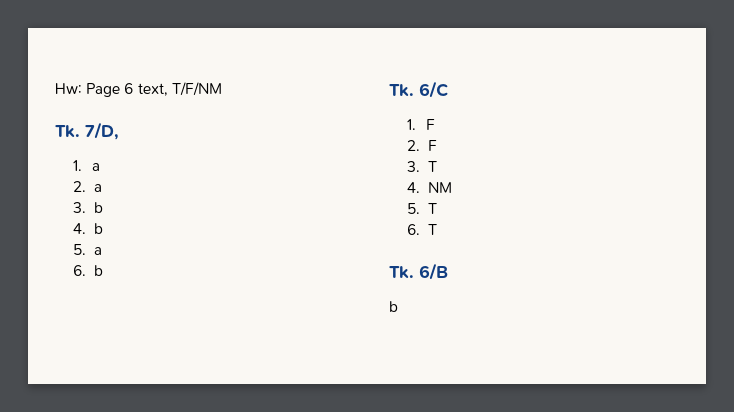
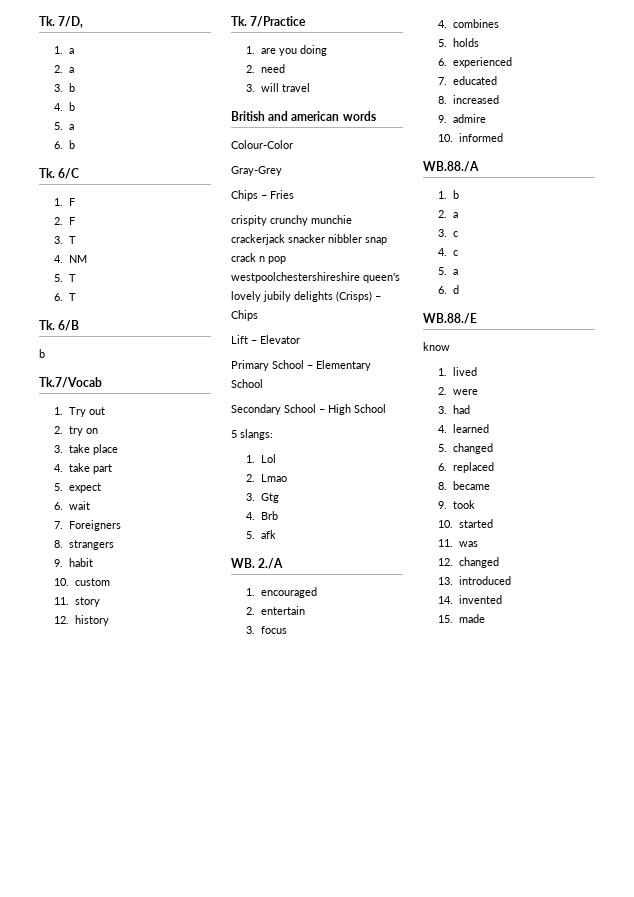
- Hw: Page 6 text, T/F/NM
+ Tk.7/Vocab
+ 1. Try out
+ 2. try on
+ 3. take place
+ 4. take part
+ 5. expect
+ 6. wait
+ 7. Foreigners
+ 8. strangers
+ 9. habit
+ 10. custom
+ 11. story
+ 12. history
+ Tk. 7/Practice
+ 1. are you doing
+ 2. need
+ 3. will travel
+ British and american words
+ Colour-Color
+ Gray-Grey
+ Chips – Fries
+ crispity crunchy munchie crackerjack snacker nibbler snap crack n pop westpoolchestershireshire queen's lovely jubily delights (Crisps) – Chips
+ Lift – Elevator
+ Primary School – Elementary School
+ Secondary School – High School
+ 5 slangs:
+ 1. Lol
+ 2. Lmao
+ 3. Gtg
+ 4. Brb
+ 5. afk
+ WB. 2./A
+ 1. encouraged
+ 2. entertain
+ 3. focus
+ 4. combines
+ 5. holds
+ 6. experienced
+ 7. educated
+ 8. increased
+ 9. admire
+ 10. informed
+ WB.88./A
+ 1. b
+ 2. a
+ 3. c
+ 4. c
+ 5. a
+ 6. d
+ WB.88./E
+ know
+ 1. lived
+ 2. were
+ 3. had
+ 4. learned
+ 5. changed
+ 6. replaced
+ 8. became
+ 9. took
+ 10. started
+ 11. was
+ 12. changed
+ 13. introduced
+ 14. invented
+ 15. made

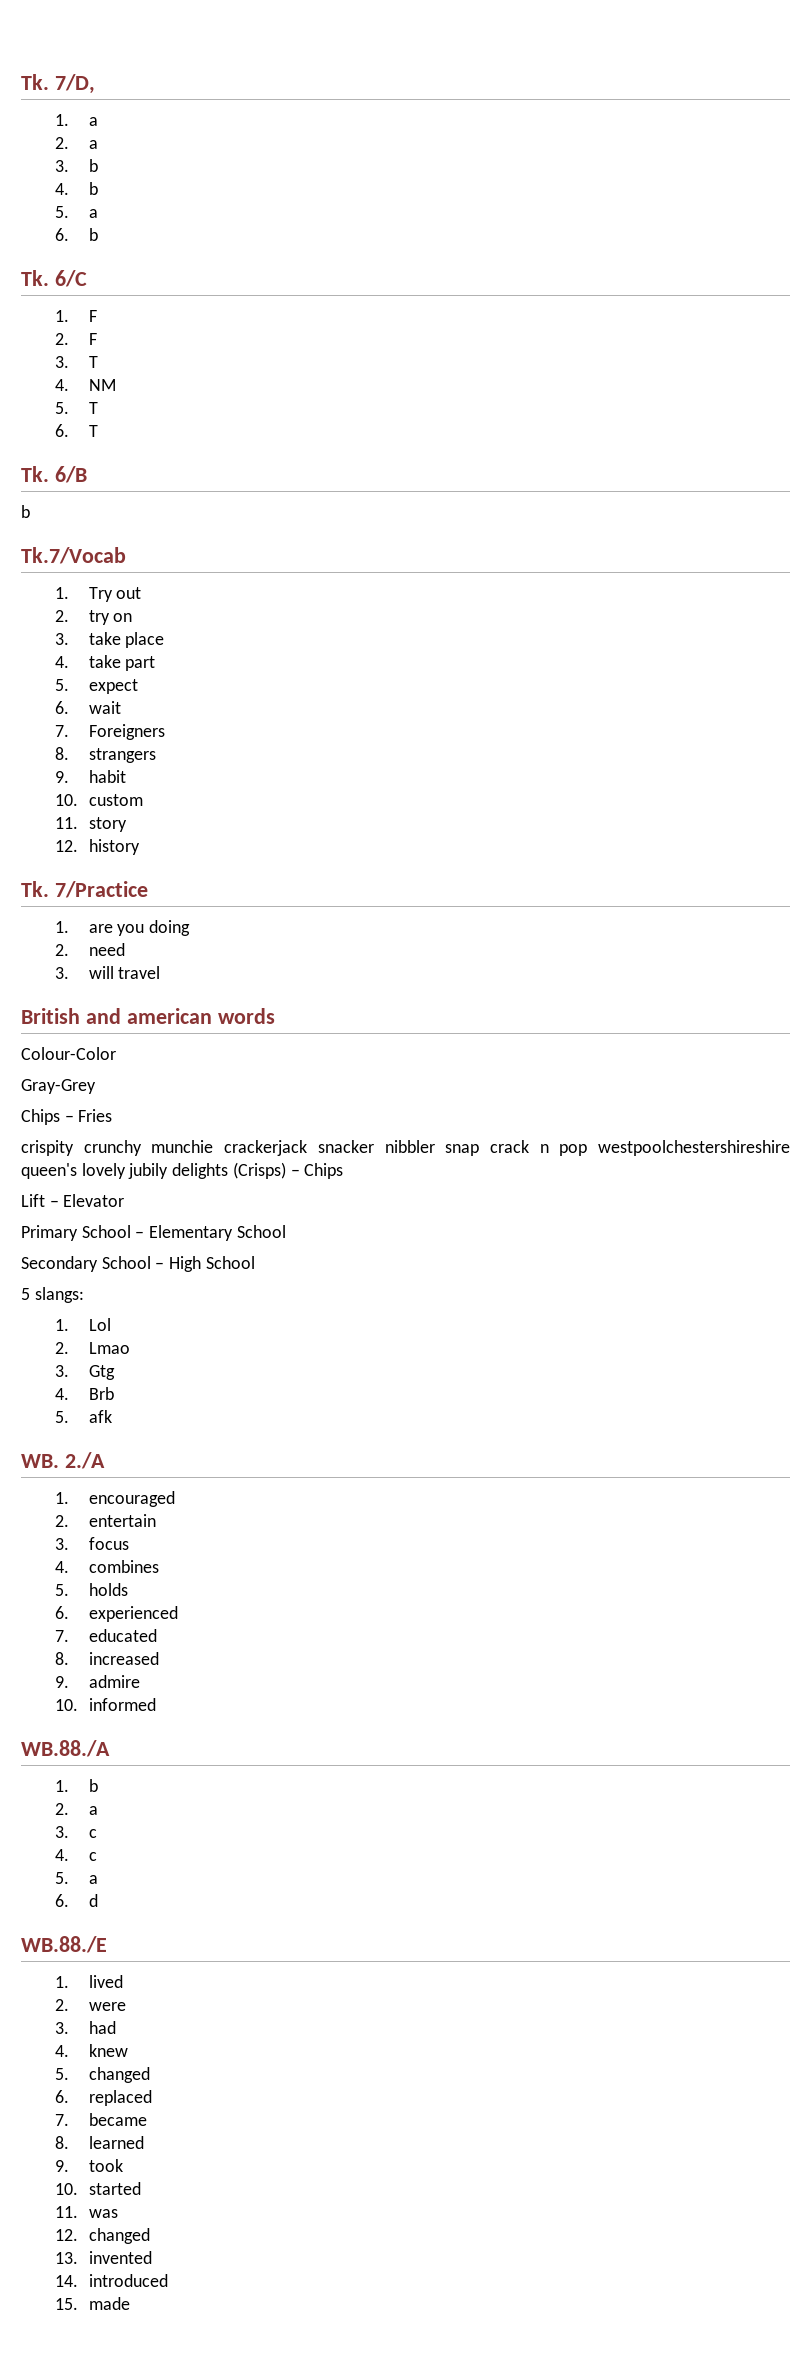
- know
- 4. learned
+ 4. knew
- 8. became
+ 7. became
+ 8. learned
- 13. introduced
+ 13. invented
+ 14. introduced
- 14. invented

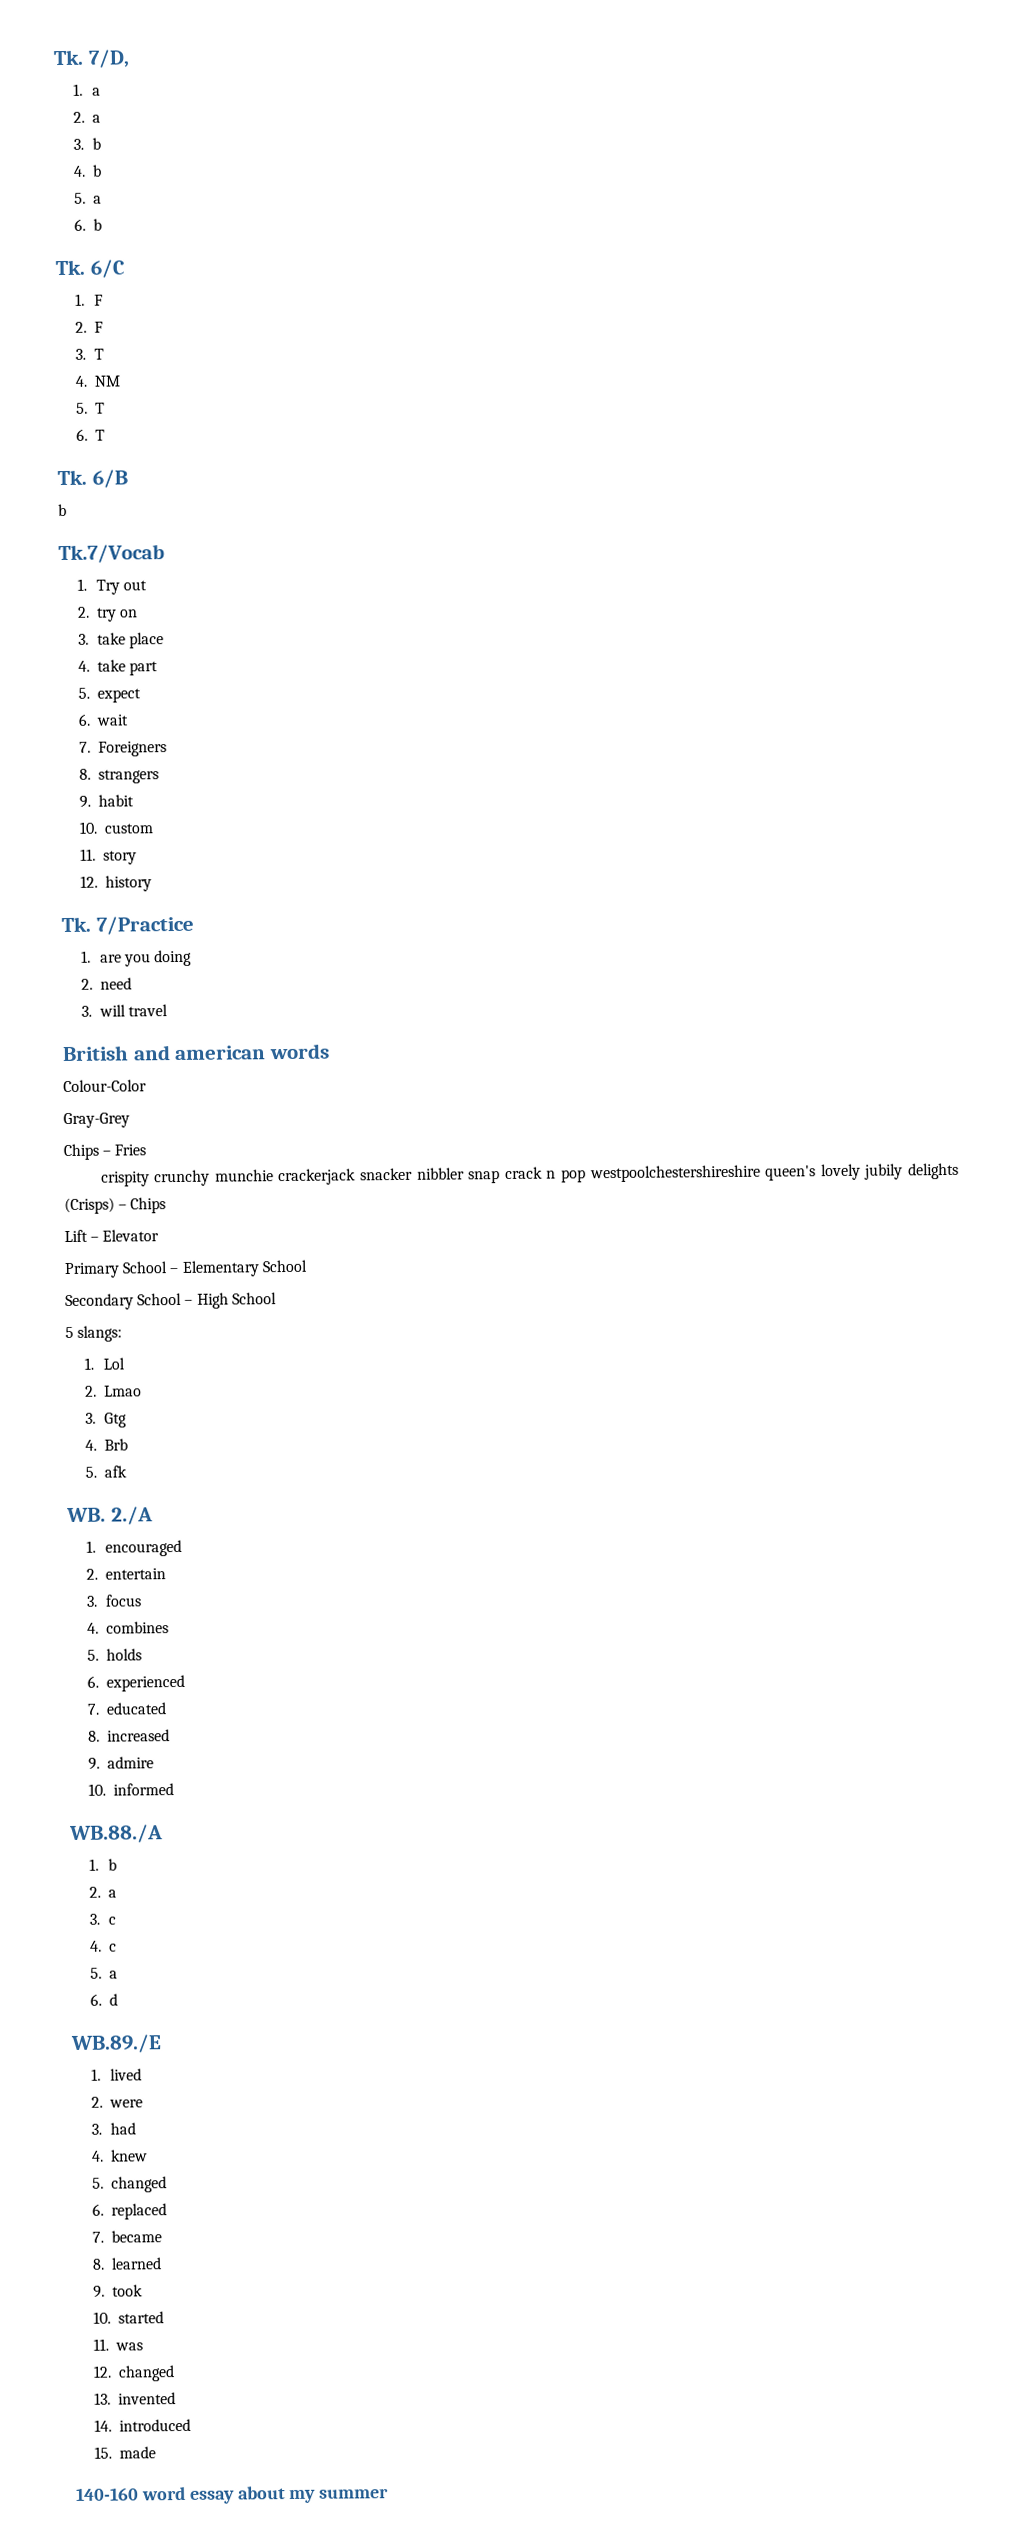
- WB.88./E
+ WB.89./E
+ 140-160 word essay about my summer

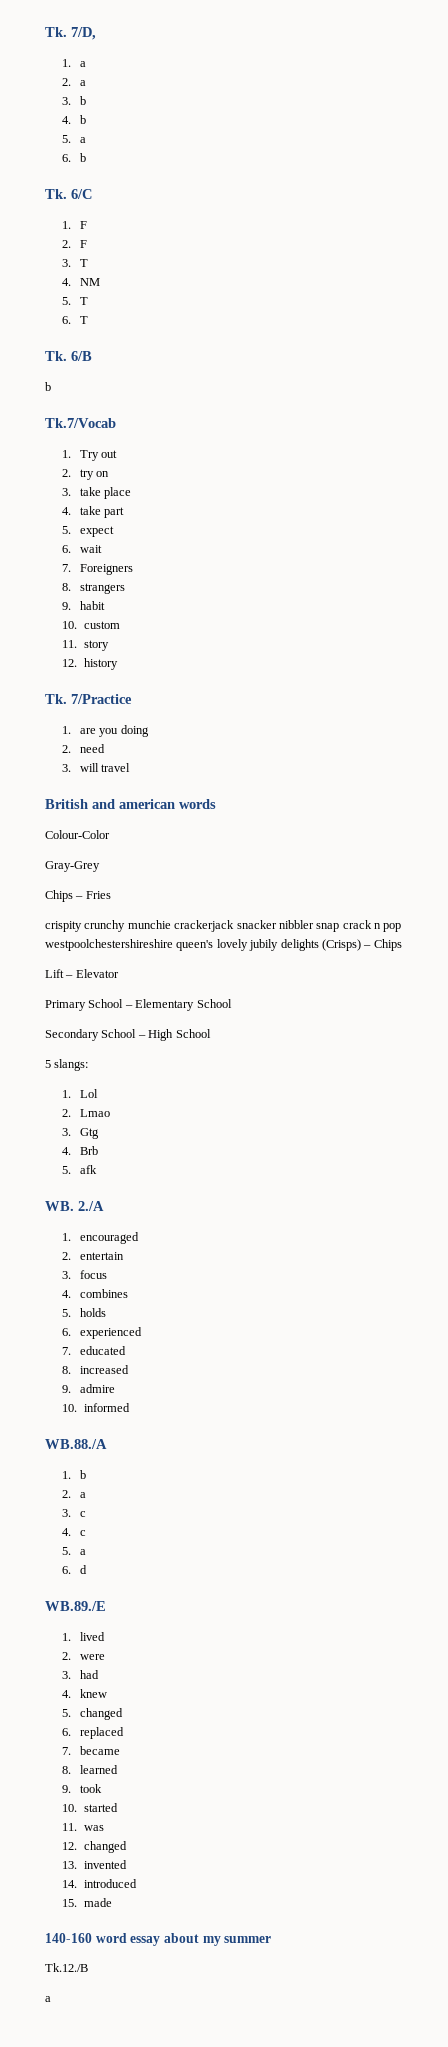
+ Tk.12./B
+ a

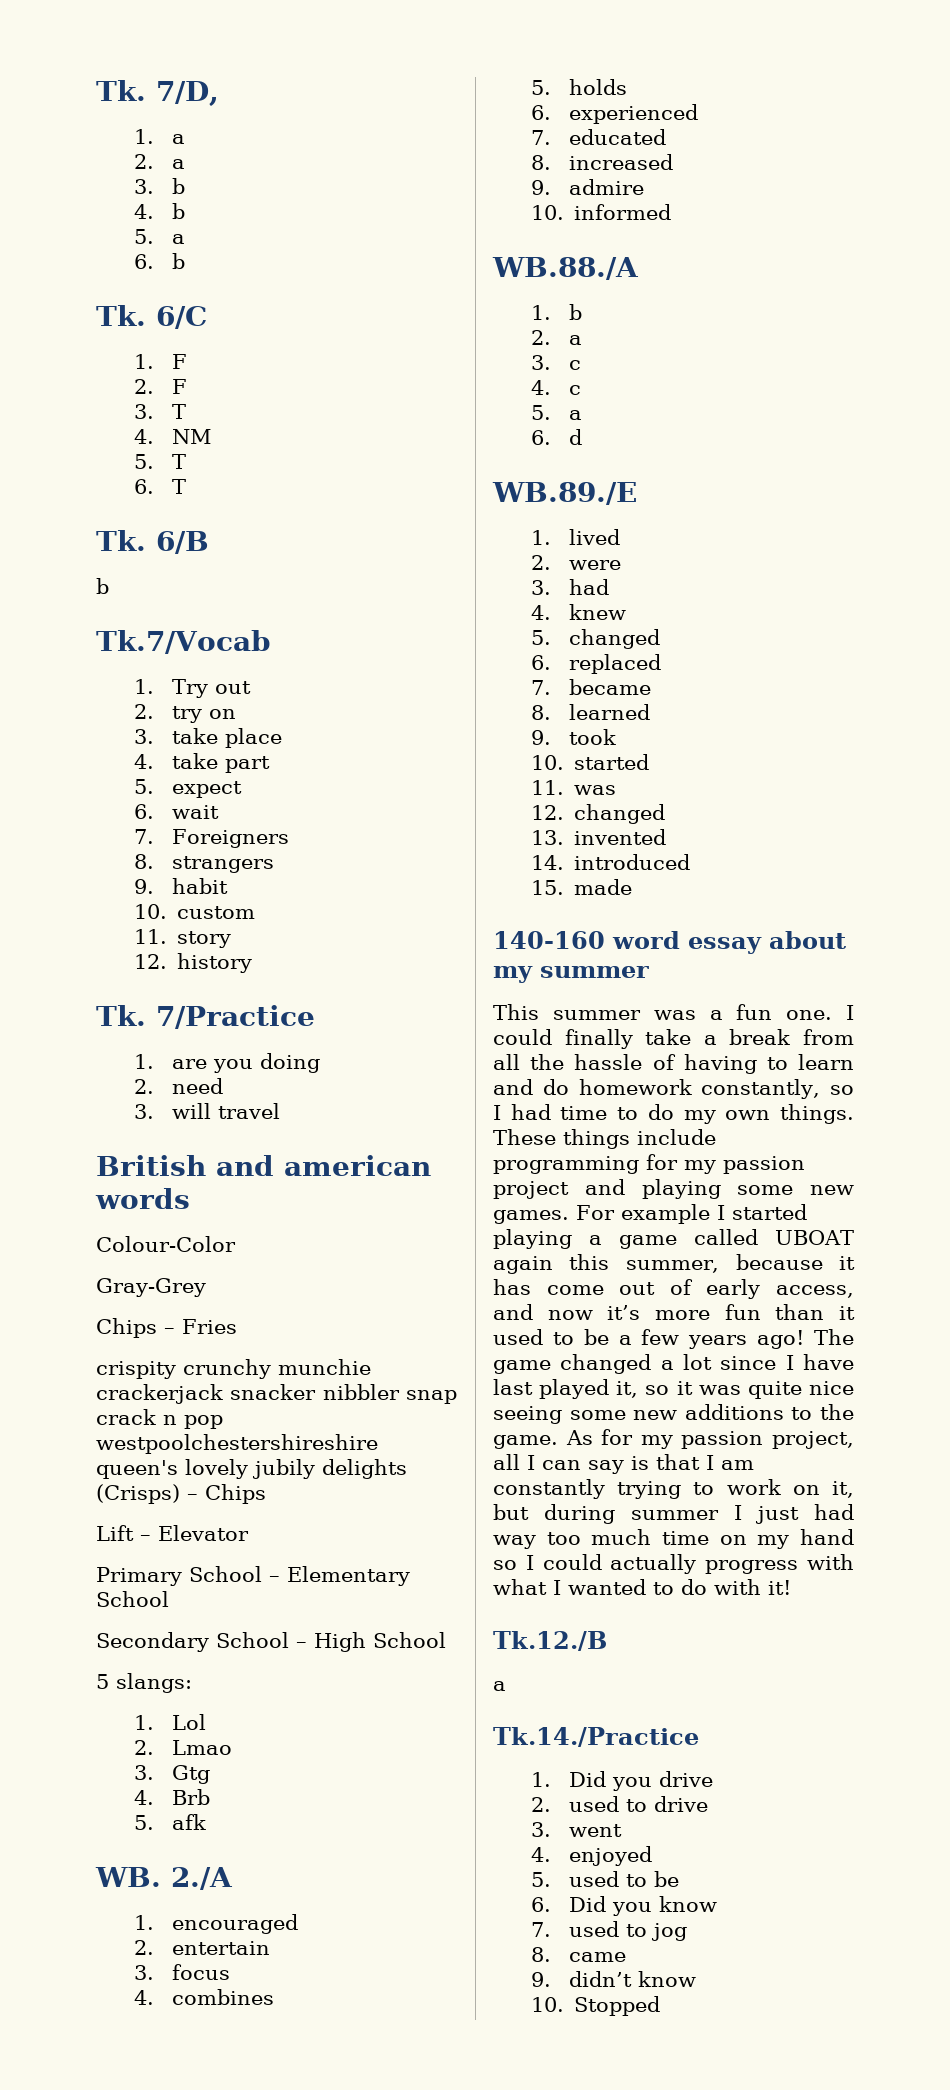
+ This summer was a fun one. I could finally take a break from all the hassle of having to learn and do homework constantly, so I had time to do my own things. These things include programming for my passion project and playing some new games. For example I started playing a game called UBOAT again this summer, because it has come out of early access, and now it’s more fun than it used to be a few years ago! The game changed a lot since I have last played it, so it was quite nice seeing some new additions to the game. As for my passion project, all I can say is that I am constantly trying to work on it, but during summer I just had way too much time on my hand so I could actually progress with what I wanted to do with it!
  Tk.12./B
  a
+ Tk.14./Practice
+ 1. Did you drive
+ 2. used to drive
+ 3. went
+ 4. enjoyed
+ 5. used to be
+ 6. Did you know
+ 7. used to jog
+ 8. came
+ 9. didn’t know
+ 10. Stopped

